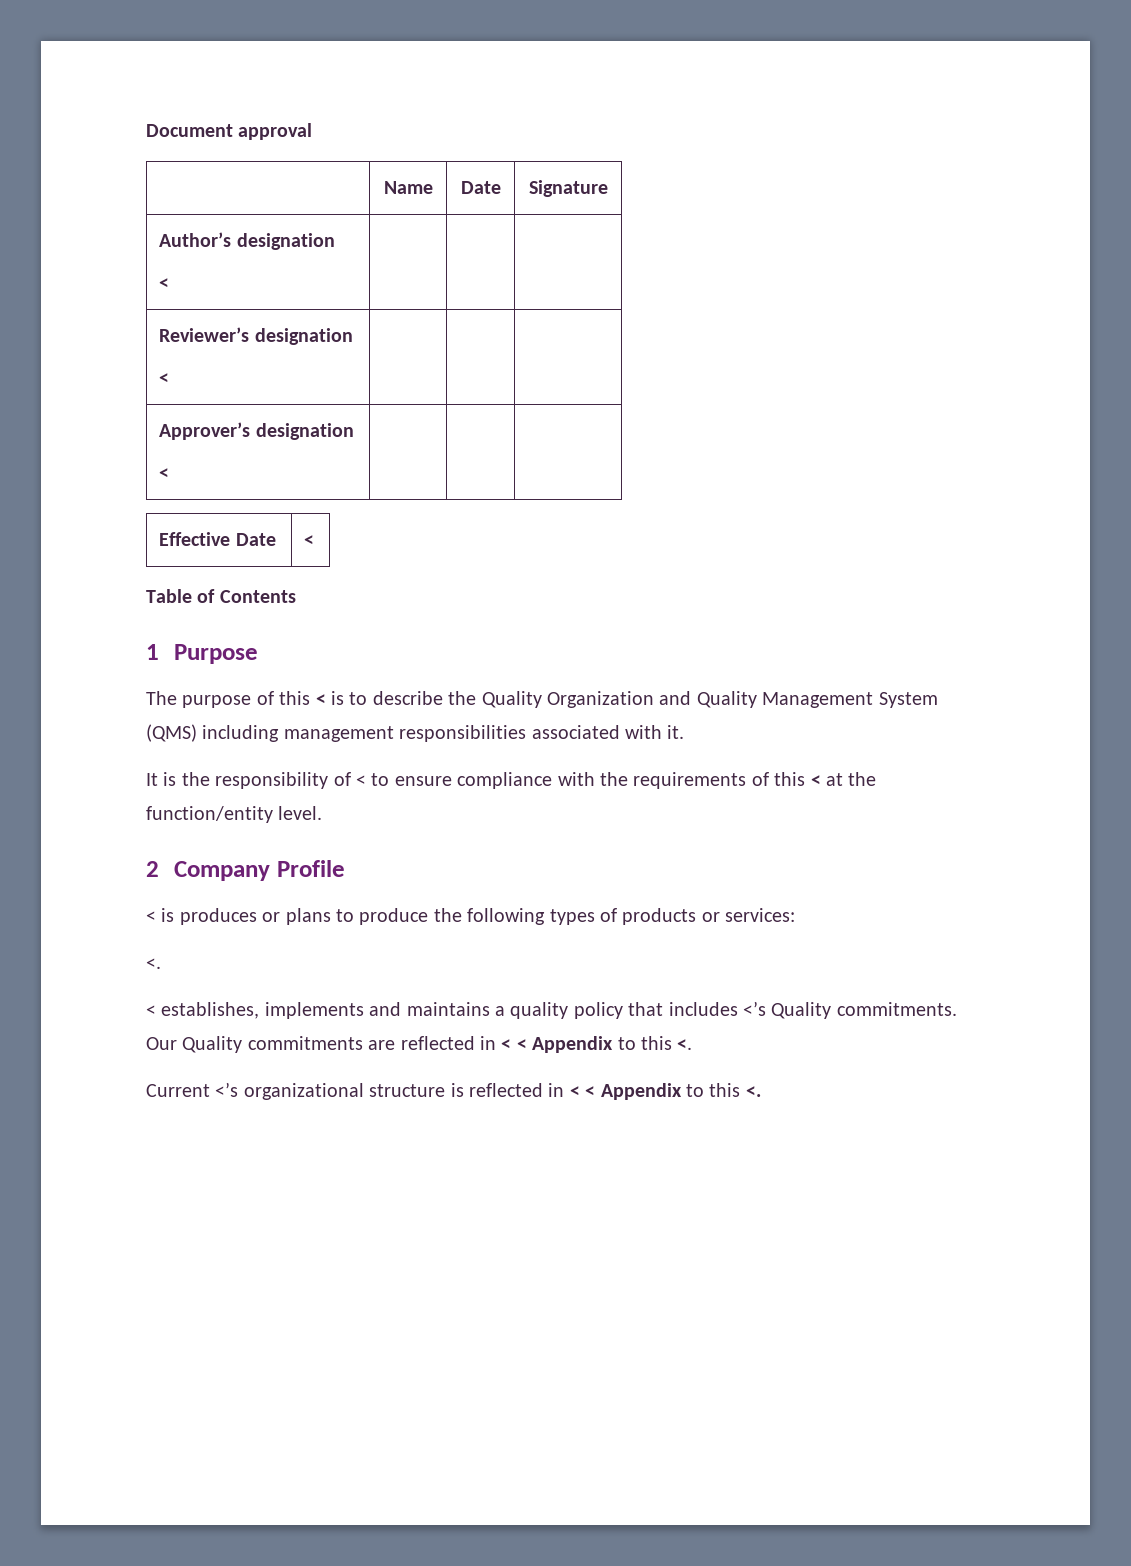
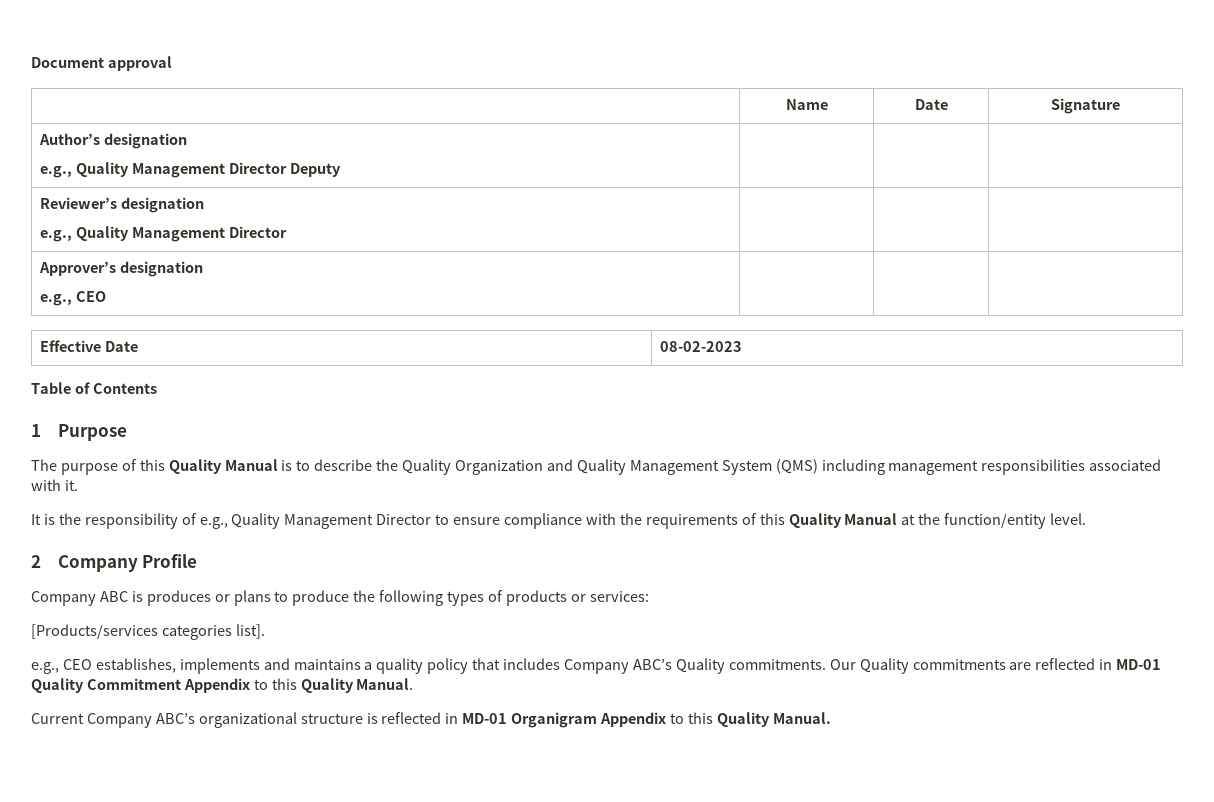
  Author’s designation
- < | | |
+ e.g., Quality Management Director Deputy | | |
  Reviewer’s designation
- < | | |
+ e.g., Quality Management Director | | |
  Approver’s designation
- < | | |
+ e.g., CEO | | |
- Effective Date | <
+ Effective Date | 08-02-2023
- The purpose of this < is to describe the Quality Organization and Quality Management System (QMS) including management responsibilities associated with it.
+ The purpose of this Quality Manual is to describe the Quality Organization and Quality Management System (QMS) including management responsibilities associated with it.
- It is the responsibility of < to ensure compliance with the requirements of this < at the function/entity level.
+ It is the responsibility of e.g., Quality Management Director to ensure compliance with the requirements of this Quality Manual at the function/entity level.
- < is produces or plans to produce the following types of products or services:
- <.
- < establishes, implements and maintains a quality policy that includes <’s Quality commitments.
+ Company ABC is produces or plans to produce the following types of products or services:
+ [Products/services categories list].
+ e.g., CEO establishes, implements and maintains a quality policy that includes Company ABC’s Quality commitments.
- Our Quality commitments are reflected in < < Appendix to this <.
+ Our Quality commitments are reflected in MD-01 Quality Commitment Appendix to this Quality Manual.
- Current <’s organizational structure is reflected in < < Appendix to this <.
+ Current Company ABC’s organizational structure is reflected in MD-01 Organigram Appendix to this Quality Manual.

